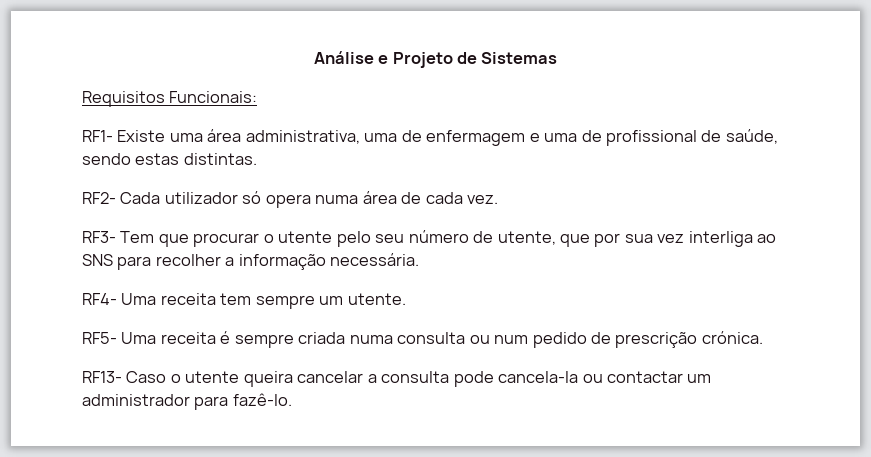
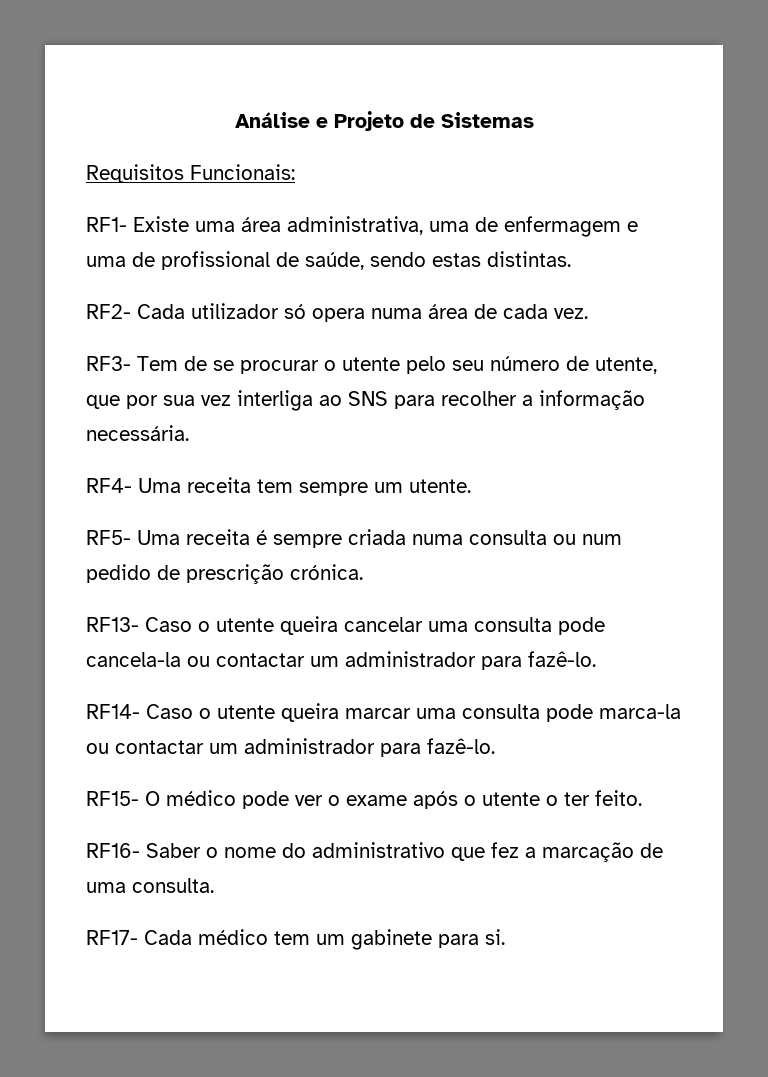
- RF3- Tem que procurar o utente pelo seu número de utente, que por sua vez interliga ao SNS para recolher a informação necessária.
+ RF3- Tem de se procurar o utente pelo seu número de utente, que por sua vez interliga ao SNS para recolher a informação necessária.
- RF13- Caso o utente queira cancelar a consulta pode cancela-la ou contactar um administrador para fazê-lo.
+ RF13- Caso o utente queira cancelar uma consulta pode cancela-la ou contactar um administrador para fazê-lo.
+ RF14- Caso o utente queira marcar uma consulta pode marca-la ou contactar um administrador para fazê-lo.
+ RF15- O médico pode ver o exame após o utente o ter feito.
+ RF16- Saber o nome do administrativo que fez a marcação de uma consulta.
+ RF17- Cada médico tem um gabinete para si.

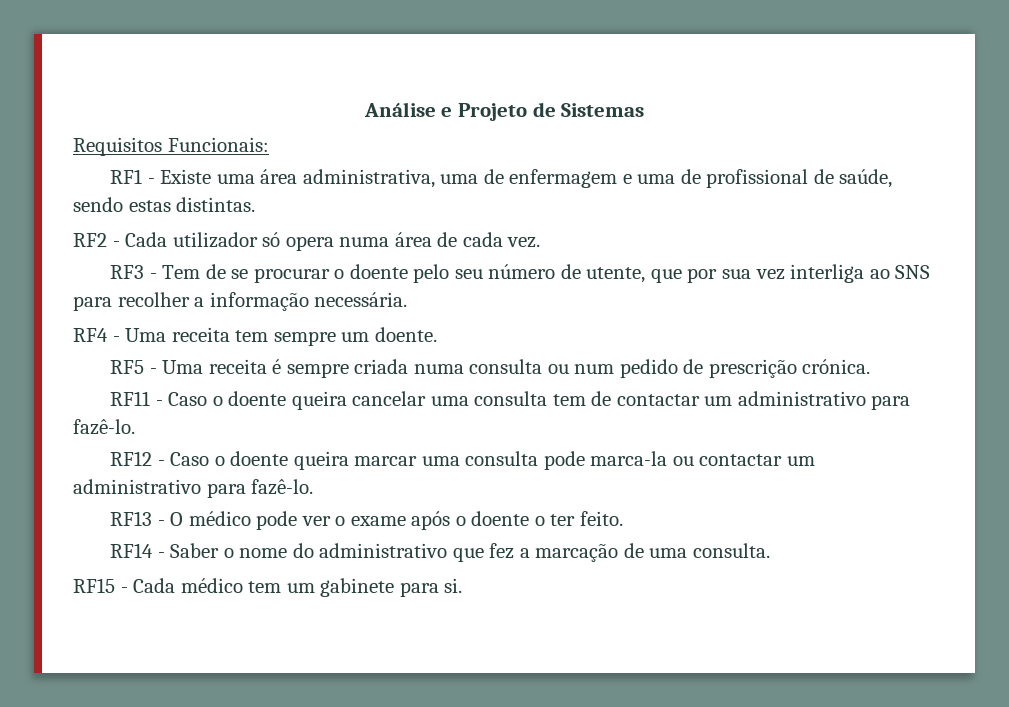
- RF1- Existe uma área administrativa, uma de enfermagem e uma de profissional de saúde, sendo estas distintas.
+ RF1 - Existe uma área administrativa, uma de enfermagem e uma de profissional de saúde, sendo estas distintas.
- RF2- Cada utilizador só opera numa área de cada vez.
+ RF2 - Cada utilizador só opera numa área de cada vez.
- RF3- Tem de se procurar o utente pelo seu número de utente, que por sua vez interliga ao SNS para recolher a informação necessária.
+ RF3 - Tem de se procurar o doente pelo seu número de utente, que por sua vez interliga ao SNS para recolher a informação necessária.
- RF4- Uma receita tem sempre um utente.
- RF5- Uma receita é sempre criada numa consulta ou num pedido de prescrição crónica.
+ RF4 - Uma receita tem sempre um doente.
+ RF5 - Uma receita é sempre criada numa consulta ou num pedido de prescrição crónica.
- RF13- Caso o utente queira cancelar uma consulta pode cancela-la ou contactar um administrador para fazê-lo.
- RF14- Caso o utente queira marcar uma consulta pode marca-la ou contactar um administrador para fazê-lo.
- RF15- O médico pode ver o exame após o utente o ter feito.
+ RF11 - Caso o doente queira cancelar uma consulta tem de contactar um administrativo para fazê-lo.
+ RF12 - Caso o doente queira marcar uma consulta pode marca-la ou contactar um administrativo para fazê-lo.
+ RF13 - O médico pode ver o exame após o doente o ter feito.
- RF16- Saber o nome do administrativo que fez a marcação de uma consulta.
+ RF14 - Saber o nome do administrativo que fez a marcação de uma consulta.
- RF17- Cada médico tem um gabinete para si.
+ RF15 - Cada médico tem um gabinete para si.

